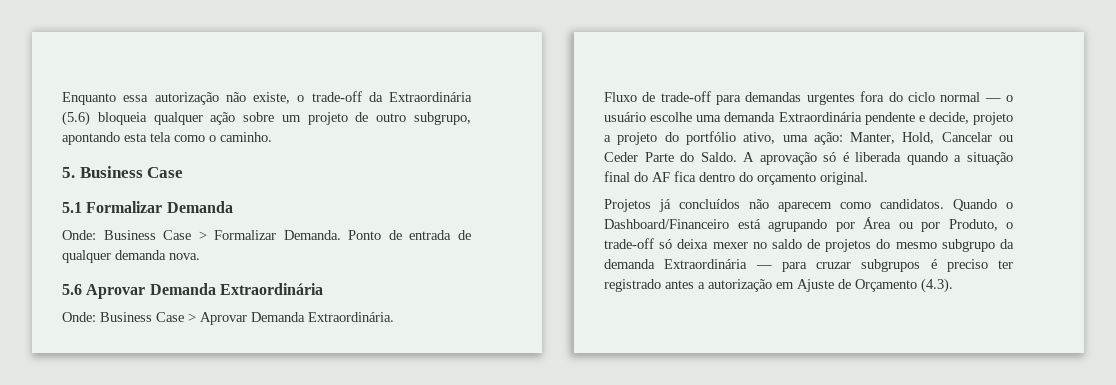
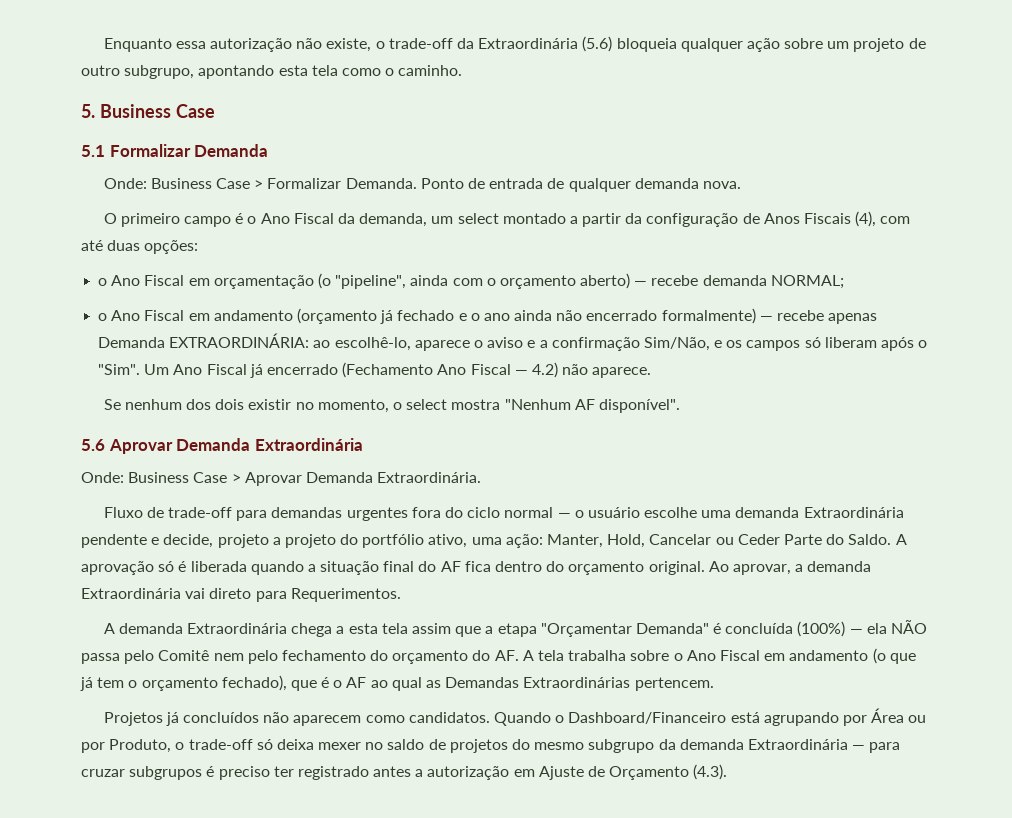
+ O primeiro campo é o Ano Fiscal da demanda, um select montado a partir da configuração de Anos Fiscais (4), com até duas opções:
+ o Ano Fiscal em orçamentação (o "pipeline", ainda com o orçamento aberto) — recebe demanda NORMAL;
+ o Ano Fiscal em andamento (orçamento já fechado e o ano ainda não encerrado formalmente) — recebe apenas Demanda EXTRAORDINÁRIA: ao escolhê-lo, aparece o aviso e a confirmação Sim/Não, e os campos só liberam após o "Sim". Um Ano Fiscal já encerrado (Fechamento Ano Fiscal — 4.2) não aparece.
+ Se nenhum dos dois existir no momento, o select mostra "Nenhum AF disponível".
+ Ao aprovar, a demanda Extraordinária vai direto para Requerimentos.
+ A demanda Extraordinária chega a esta tela assim que a etapa "Orçamentar Demanda" é concluída (100%) — ela NÃO passa pelo Comitê nem pelo fechamento do orçamento do AF. A tela trabalha sobre o Ano Fiscal em andamento (o que já tem o orçamento fechado), que é o AF ao qual as Demandas Extraordinárias pertencem.

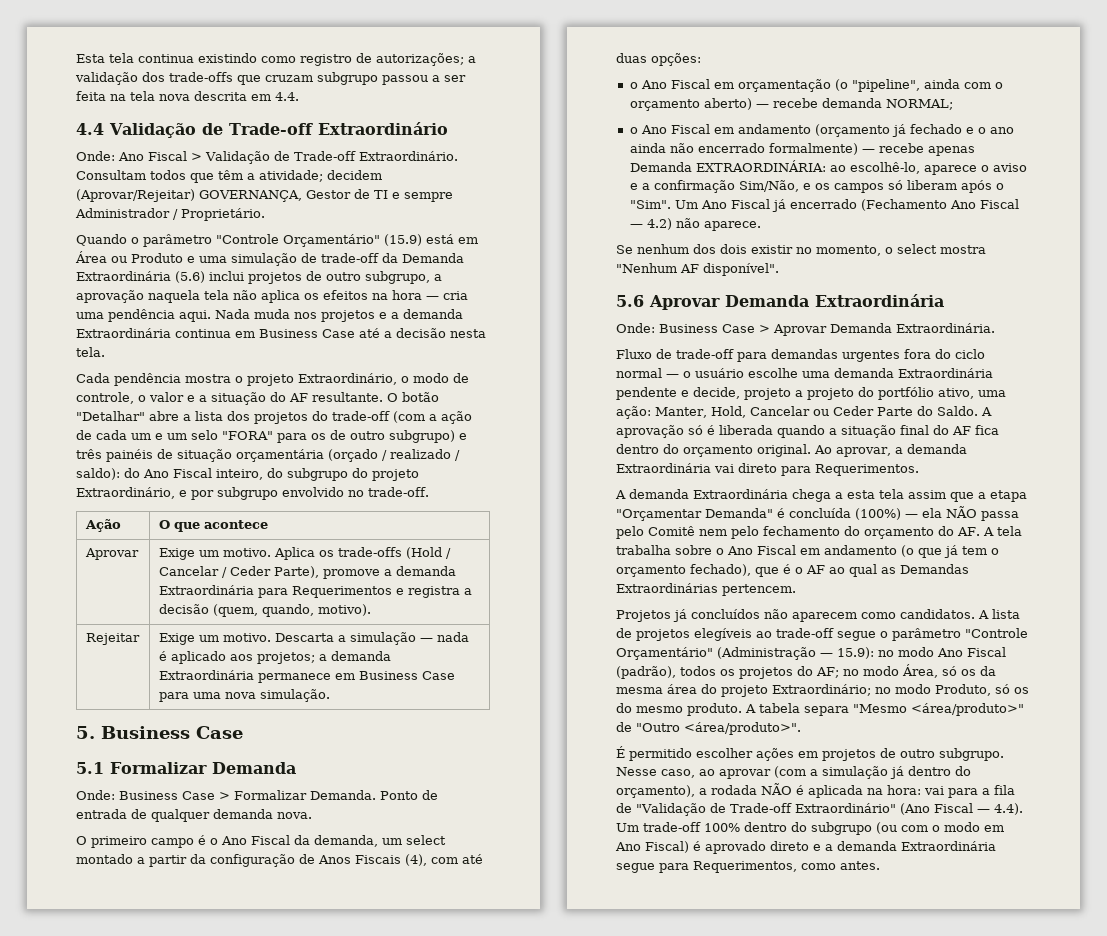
- Enquanto essa autorização não existe, o trade-off da Extraordinária (5.6) bloqueia qualquer ação sobre um projeto de outro subgrupo, apontando esta tela como o caminho.
+ Esta tela continua existindo como registro de autorizações; a validação dos trade-offs que cruzam subgrupo passou a ser feita na tela nova descrita em 4.4.
+ 4.4 Validação de Trade-off Extraordinário
+ Onde: Ano Fiscal > Validação de Trade-off Extraordinário. Consultam todos que têm a atividade; decidem (Aprovar/Rejeitar) GOVERNANÇA, Gestor de TI e sempre Administrador / Proprietário.
+ Quando o parâmetro "Controle Orçamentário" (15.9) está em Área ou Produto e uma simulação de trade-off da Demanda Extraordinária (5.6) inclui projetos de outro subgrupo, a aprovação naquela tela não aplica os efeitos na hora — cria uma pendência aqui. Nada muda nos projetos e a demanda Extraordinária continua em Business Case até a decisão nesta tela.
+ Cada pendência mostra o projeto Extraordinário, o modo de controle, o valor e a situação do AF resultante. O botão "Detalhar" abre a lista dos projetos do trade-off (com a ação de cada um e um selo "FORA" para os de outro subgrupo) e três painéis de situação orçamentária (orçado / realizado / saldo): do Ano Fiscal inteiro, do subgrupo do projeto Extraordinário, e por subgrupo envolvido no trade-off.
+ Ação | O que acontece
+ Aprovar | Exige um motivo. Aplica os trade-offs (Hold / Cancelar / Ceder Parte), promove a demanda Extraordinária para Requerimentos e registra a decisão (quem, quando, motivo).
+ Rejeitar | Exige um motivo. Descarta a simulação — nada é aplicado aos projetos; a demanda Extraordinária permanece em Business Case para uma nova simulação.
- Quando o Dashboard/Financeiro está agrupando por Área ou por Produto, o trade-off só deixa mexer no saldo de projetos do mesmo subgrupo da demanda Extraordinária — para cruzar subgrupos é preciso ter registrado antes a autorização em Ajuste de Orçamento (4.3).
+ A lista de projetos elegíveis ao trade-off segue o parâmetro "Controle Orçamentário" (Administração — 15.9): no modo Ano Fiscal (padrão), todos os projetos do AF; no modo Área, só os da mesma área do projeto Extraordinário; no modo Produto, só os do mesmo produto. A tabela separa "Mesmo <área/produto>" de "Outro <área/produto>".
+ É permitido escolher ações em projetos de outro subgrupo. Nesse caso, ao aprovar (com a simulação já dentro do orçamento), a rodada NÃO é aplicada na hora: vai para a fila de "Validação de Trade-off Extraordinário" (Ano Fiscal — 4.4). Um trade-off 100% dentro do subgrupo (ou com o modo em Ano Fiscal) é aprovado direto e a demanda Extraordinária segue para Requerimentos, como antes.

